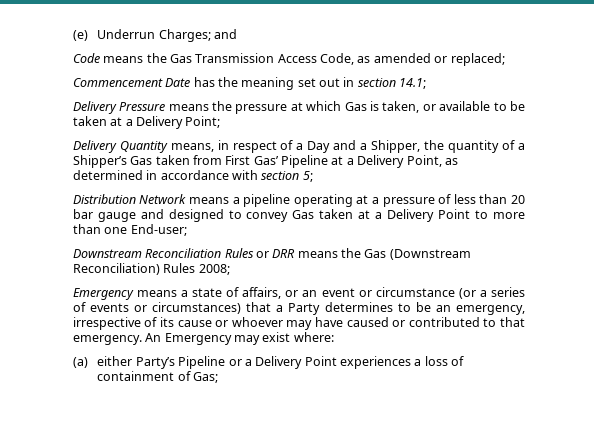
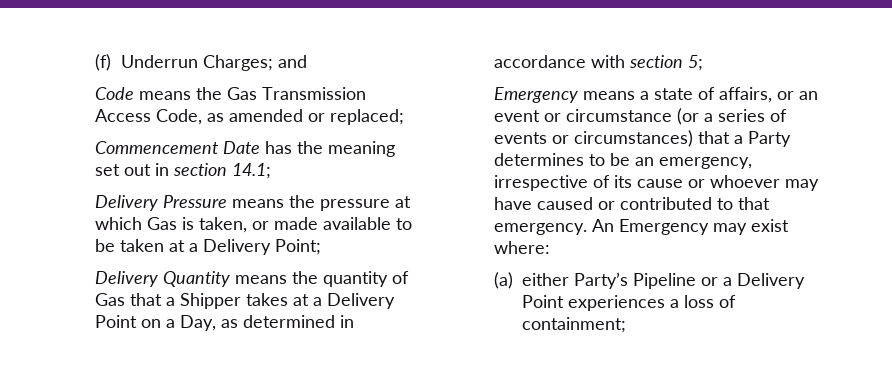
- (e) Underrun Charges; and
+ (f) Underrun Charges; and
- Delivery Pressure means the pressure at which Gas is taken, or available to be taken at a Delivery Point;
+ Delivery Pressure means the pressure at which Gas is taken, or made available to be taken at a Delivery Point;
- Delivery Quantity means, in respect of a Day and a Shipper, the quantity of a Shipper’s Gas taken from First Gas’ Pipeline at a Delivery Point, as determined in accordance with section 5;
+ Delivery Quantity means the quantity of Gas that a Shipper takes at a Delivery Point on a Day, as determined in accordance with section 5;
- Distribution Network means a pipeline operating at a pressure of less than 20 bar gauge and designed to convey Gas taken at a Delivery Point to more than one End-user;
- Downstream Reconciliation Rules or DRR means the Gas (Downstream Reconciliation) Rules 2008;
- (a) either Party’s Pipeline or a Delivery Point experiences a loss of containment of Gas;
+ (a) either Party’s Pipeline or a Delivery Point experiences a loss of containment;

